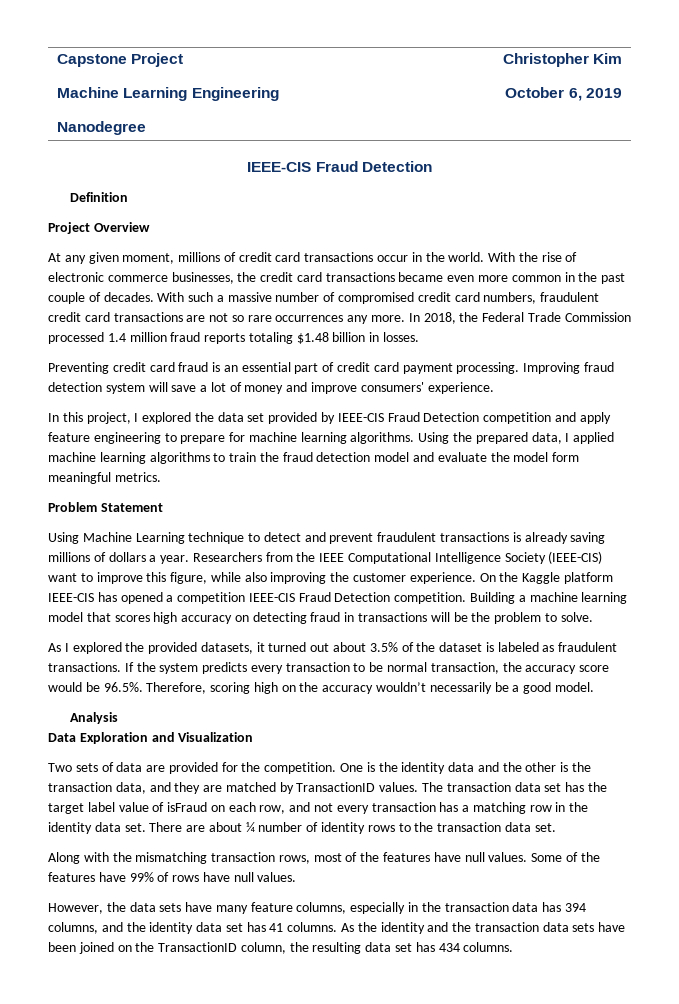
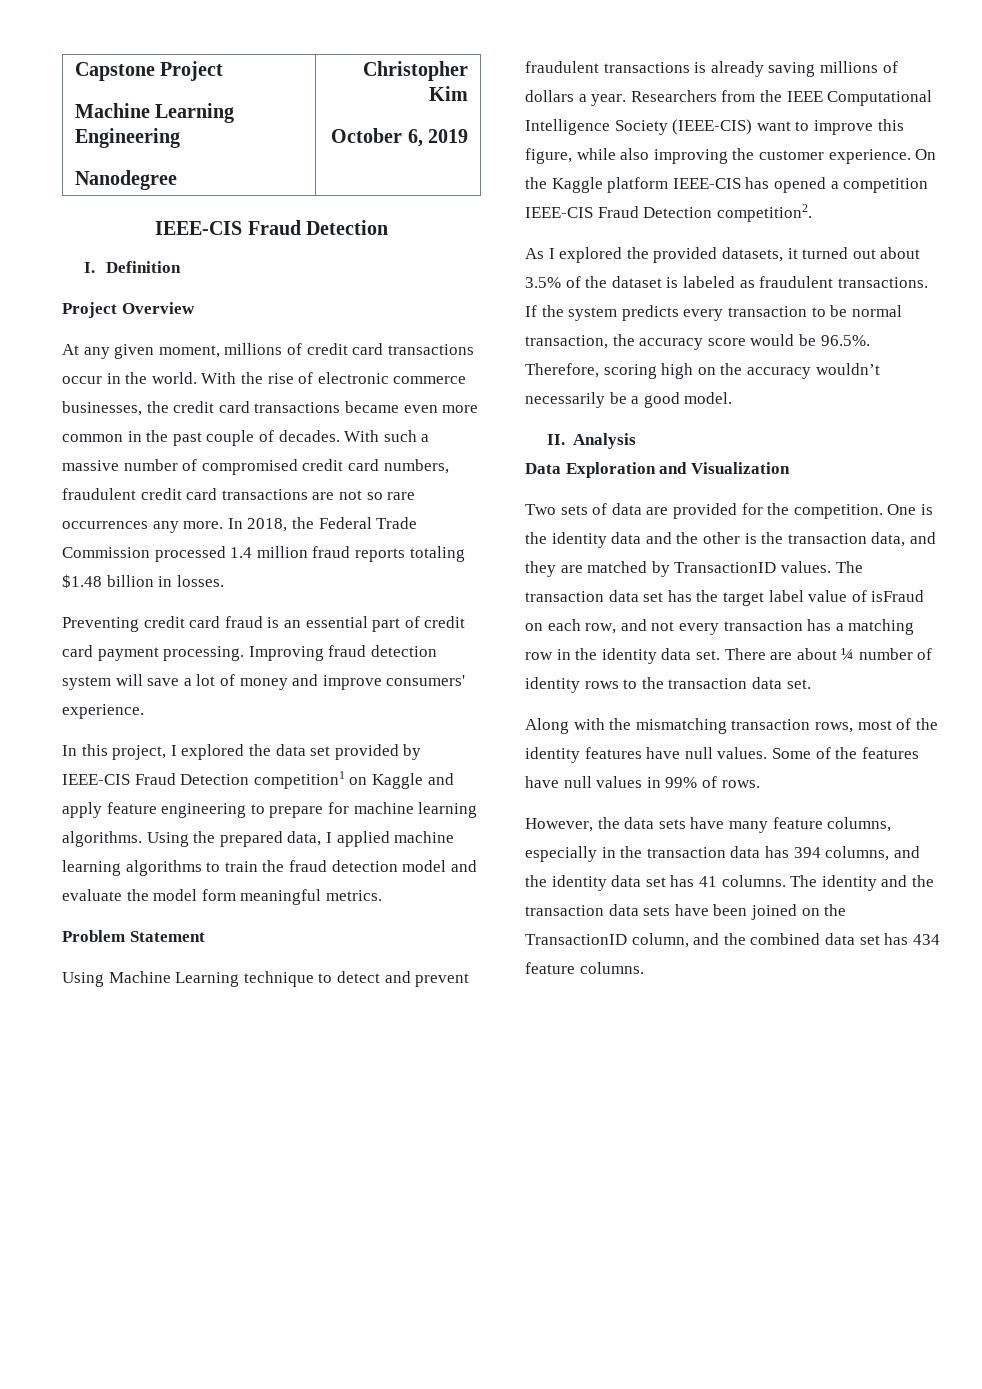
- Definition
+ I. Definition
- In this project, I explored the data set provided by IEEE-CIS Fraud Detection competition and apply feature engineering to prepare for machine learning algorithms.
+ In this project, I explored the data set provided by IEEE-CIS Fraud Detection competition1 on Kaggle and apply feature engineering to prepare for machine learning algorithms.
- On the Kaggle platform IEEE-CIS has opened a competition IEEE-CIS Fraud Detection competition. Building a machine learning model that scores high accuracy on detecting fraud in transactions will be the problem to solve.
+ On the Kaggle platform IEEE-CIS has opened a competition IEEE-CIS Fraud Detection competition2.
- Analysis
+ II. Analysis
- Along with the mismatching transaction rows, most of the features have null values.
+ Along with the mismatching transaction rows, most of the identity features have null values.
- Some of the features have 99% of rows have null values.
+ Some of the features have null values in 99% of rows.
- As the identity and the transaction data sets have been joined on the TransactionID column, the resulting data set has 434 columns.
+ The identity and the transaction data sets have been joined on the TransactionID column, and the combined data set has 434 feature columns.

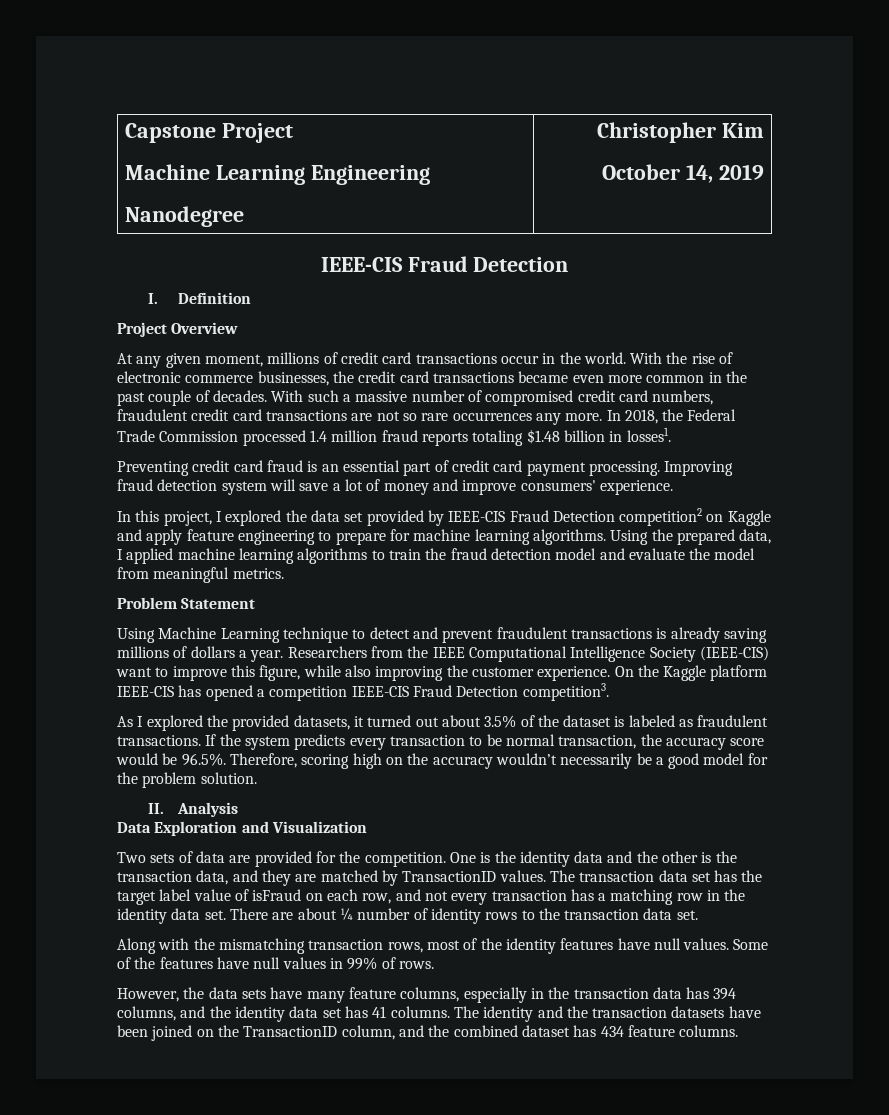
  Capstone Project
  Machine Learning Engineering
  Nanodegree | Christopher Kim
- October 6, 2019
+ October 14, 2019
- In 2018, the Federal Trade Commission processed 1.4 million fraud reports totaling $1.48 billion in losses.
+ In 2018, the Federal Trade Commission processed 1.4 million fraud reports totaling $1.48 billion in losses1.
- In this project, I explored the data set provided by IEEE-CIS Fraud Detection competition1 on Kaggle and apply feature engineering to prepare for machine learning algorithms.
+ In this project, I explored the data set provided by IEEE-CIS Fraud Detection competition2 on Kaggle and apply feature engineering to prepare for machine learning algorithms.
- Using the prepared data, I applied machine learning algorithms to train the fraud detection model and evaluate the model form meaningful metrics.
+ Using the prepared data, I applied machine learning algorithms to train the fraud detection model and evaluate the model from meaningful metrics.
- On the Kaggle platform IEEE-CIS has opened a competition IEEE-CIS Fraud Detection competition2.
+ On the Kaggle platform IEEE-CIS has opened a competition IEEE-CIS Fraud Detection competition3.
- If the system predicts every transaction to be normal transaction, the accuracy score would be 96.5%. Therefore, scoring high on the accuracy wouldn’t necessarily be a good model.
+ If the system predicts every transaction to be normal transaction, the accuracy score would be 96.5%. Therefore, scoring high on the accuracy wouldn’t necessarily be a good model for the problem solution.
- The identity and the transaction data sets have been joined on the TransactionID column, and the combined data set has 434 feature columns.
+ The identity and the transaction datasets have been joined on the TransactionID column, and the combined dataset has 434 feature columns.

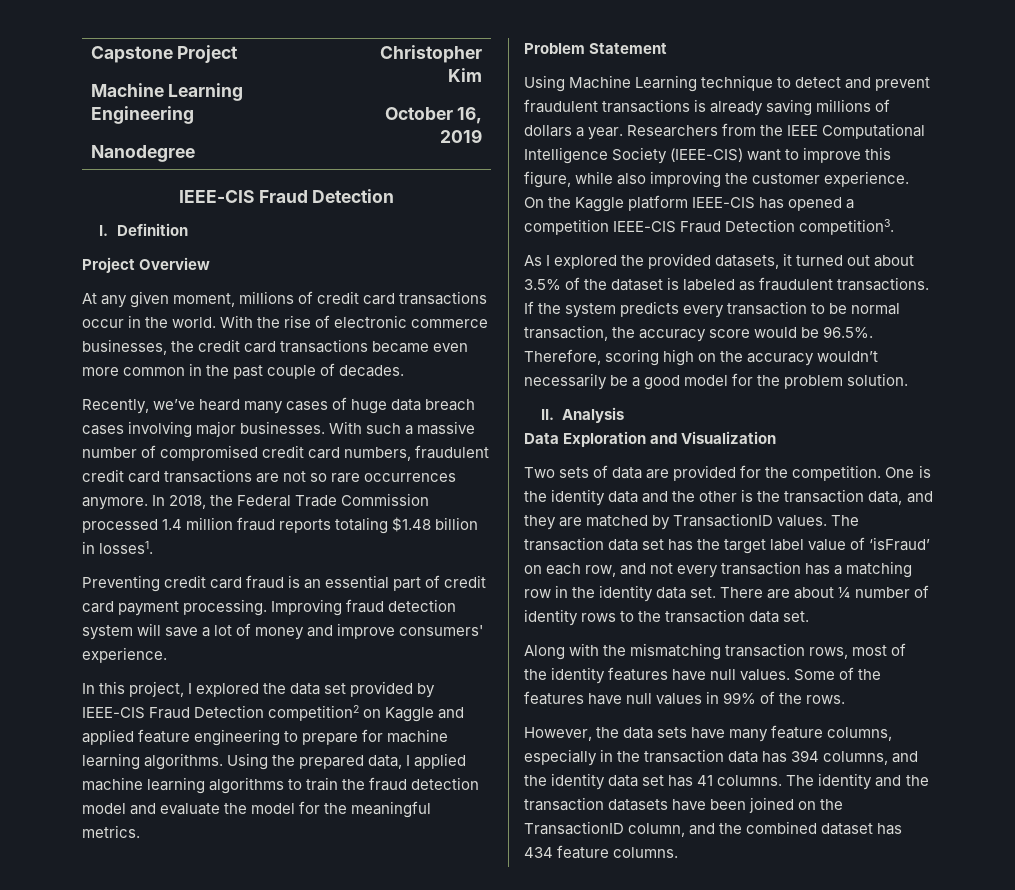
  Capstone Project
  Machine Learning Engineering
  Nanodegree | Christopher Kim
- October 14, 2019
+ October 16, 2019
- With the rise of electronic commerce businesses, the credit card transactions became even more common in the past couple of decades. With such a massive number of compromised credit card numbers, fraudulent credit card transactions are not so rare occurrences any more.
+ With the rise of electronic commerce businesses, the credit card transactions became even more common in the past couple of decades.
+ Recently, we’ve heard many cases of huge data breach cases involving major businesses. With such a massive number of compromised credit card numbers, fraudulent credit card transactions are not so rare occurrences anymore.
- In this project, I explored the data set provided by IEEE-CIS Fraud Detection competition2 on Kaggle and apply feature engineering to prepare for machine learning algorithms.
+ In this project, I explored the data set provided by IEEE-CIS Fraud Detection competition2 on Kaggle and applied feature engineering to prepare for machine learning algorithms.
- Using the prepared data, I applied machine learning algorithms to train the fraud detection model and evaluate the model from meaningful metrics.
+ Using the prepared data, I applied machine learning algorithms to train the fraud detection model and evaluate the model for the meaningful metrics.
- The transaction data set has the target label value of isFraud on each row, and not every transaction has a matching row in the identity data set.
+ The transaction data set has the target label value of ‘isFraud’ on each row, and not every transaction has a matching row in the identity data set.
- Some of the features have null values in 99% of rows.
+ Some of the features have null values in 99% of the rows.

